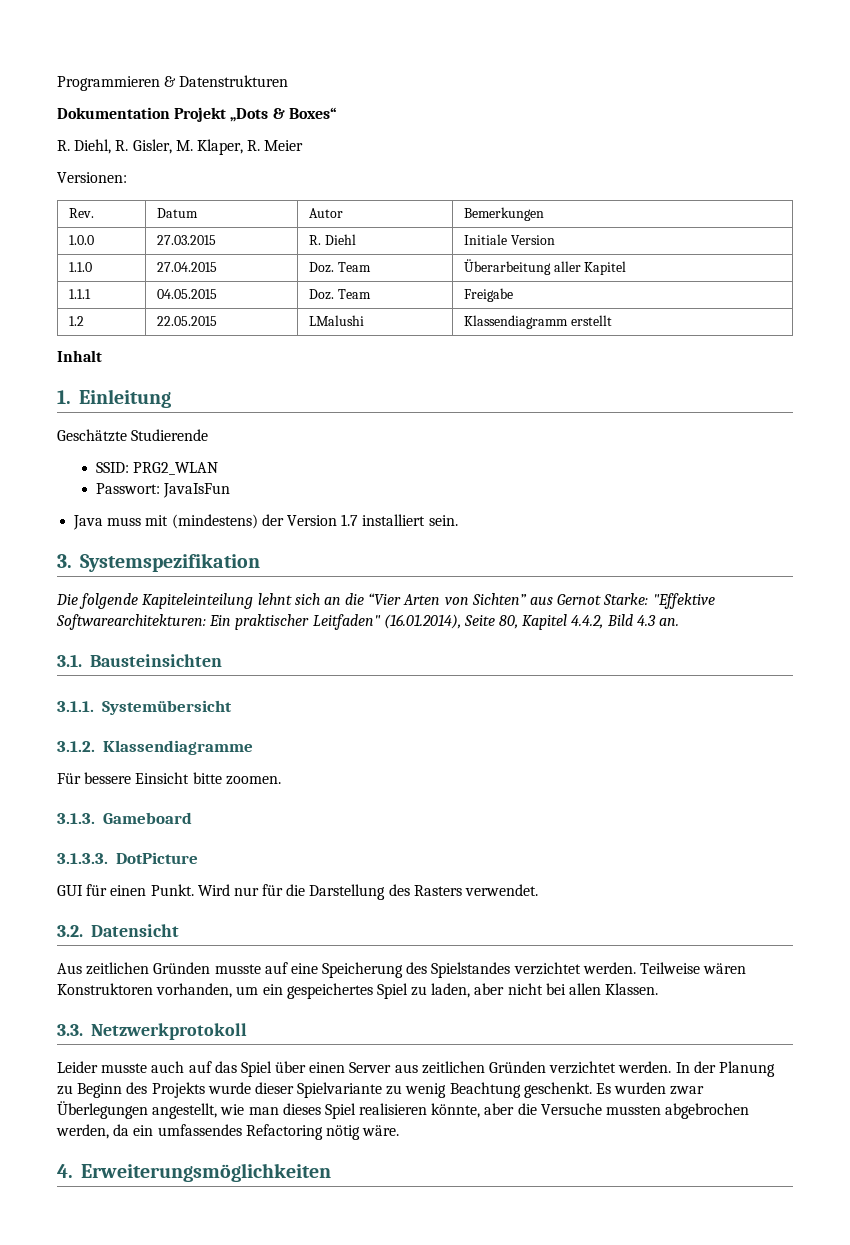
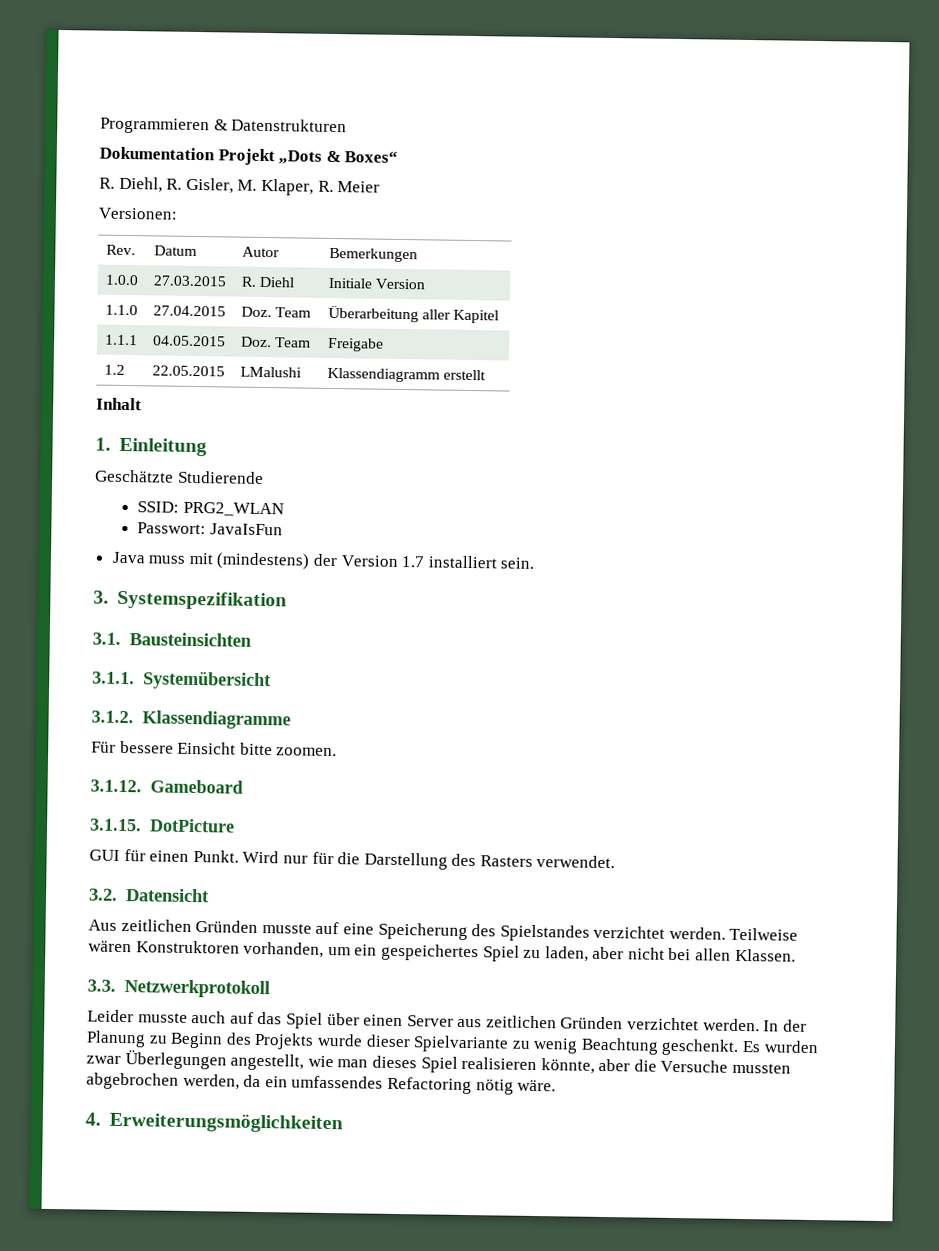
- Die folgende Kapiteleinteilung lehnt sich an die “Vier Arten von Sichten” aus Gernot Starke: "Effektive Softwarearchitekturen: Ein praktischer Leitfaden" (16.01.2014), Seite 80, Kapitel 4.4.2, Bild 4.3 an.
- 3.1.3. Gameboard
+ 3.1.12. Gameboard
- 3.1.3.3. DotPicture
+ 3.1.15. DotPicture

